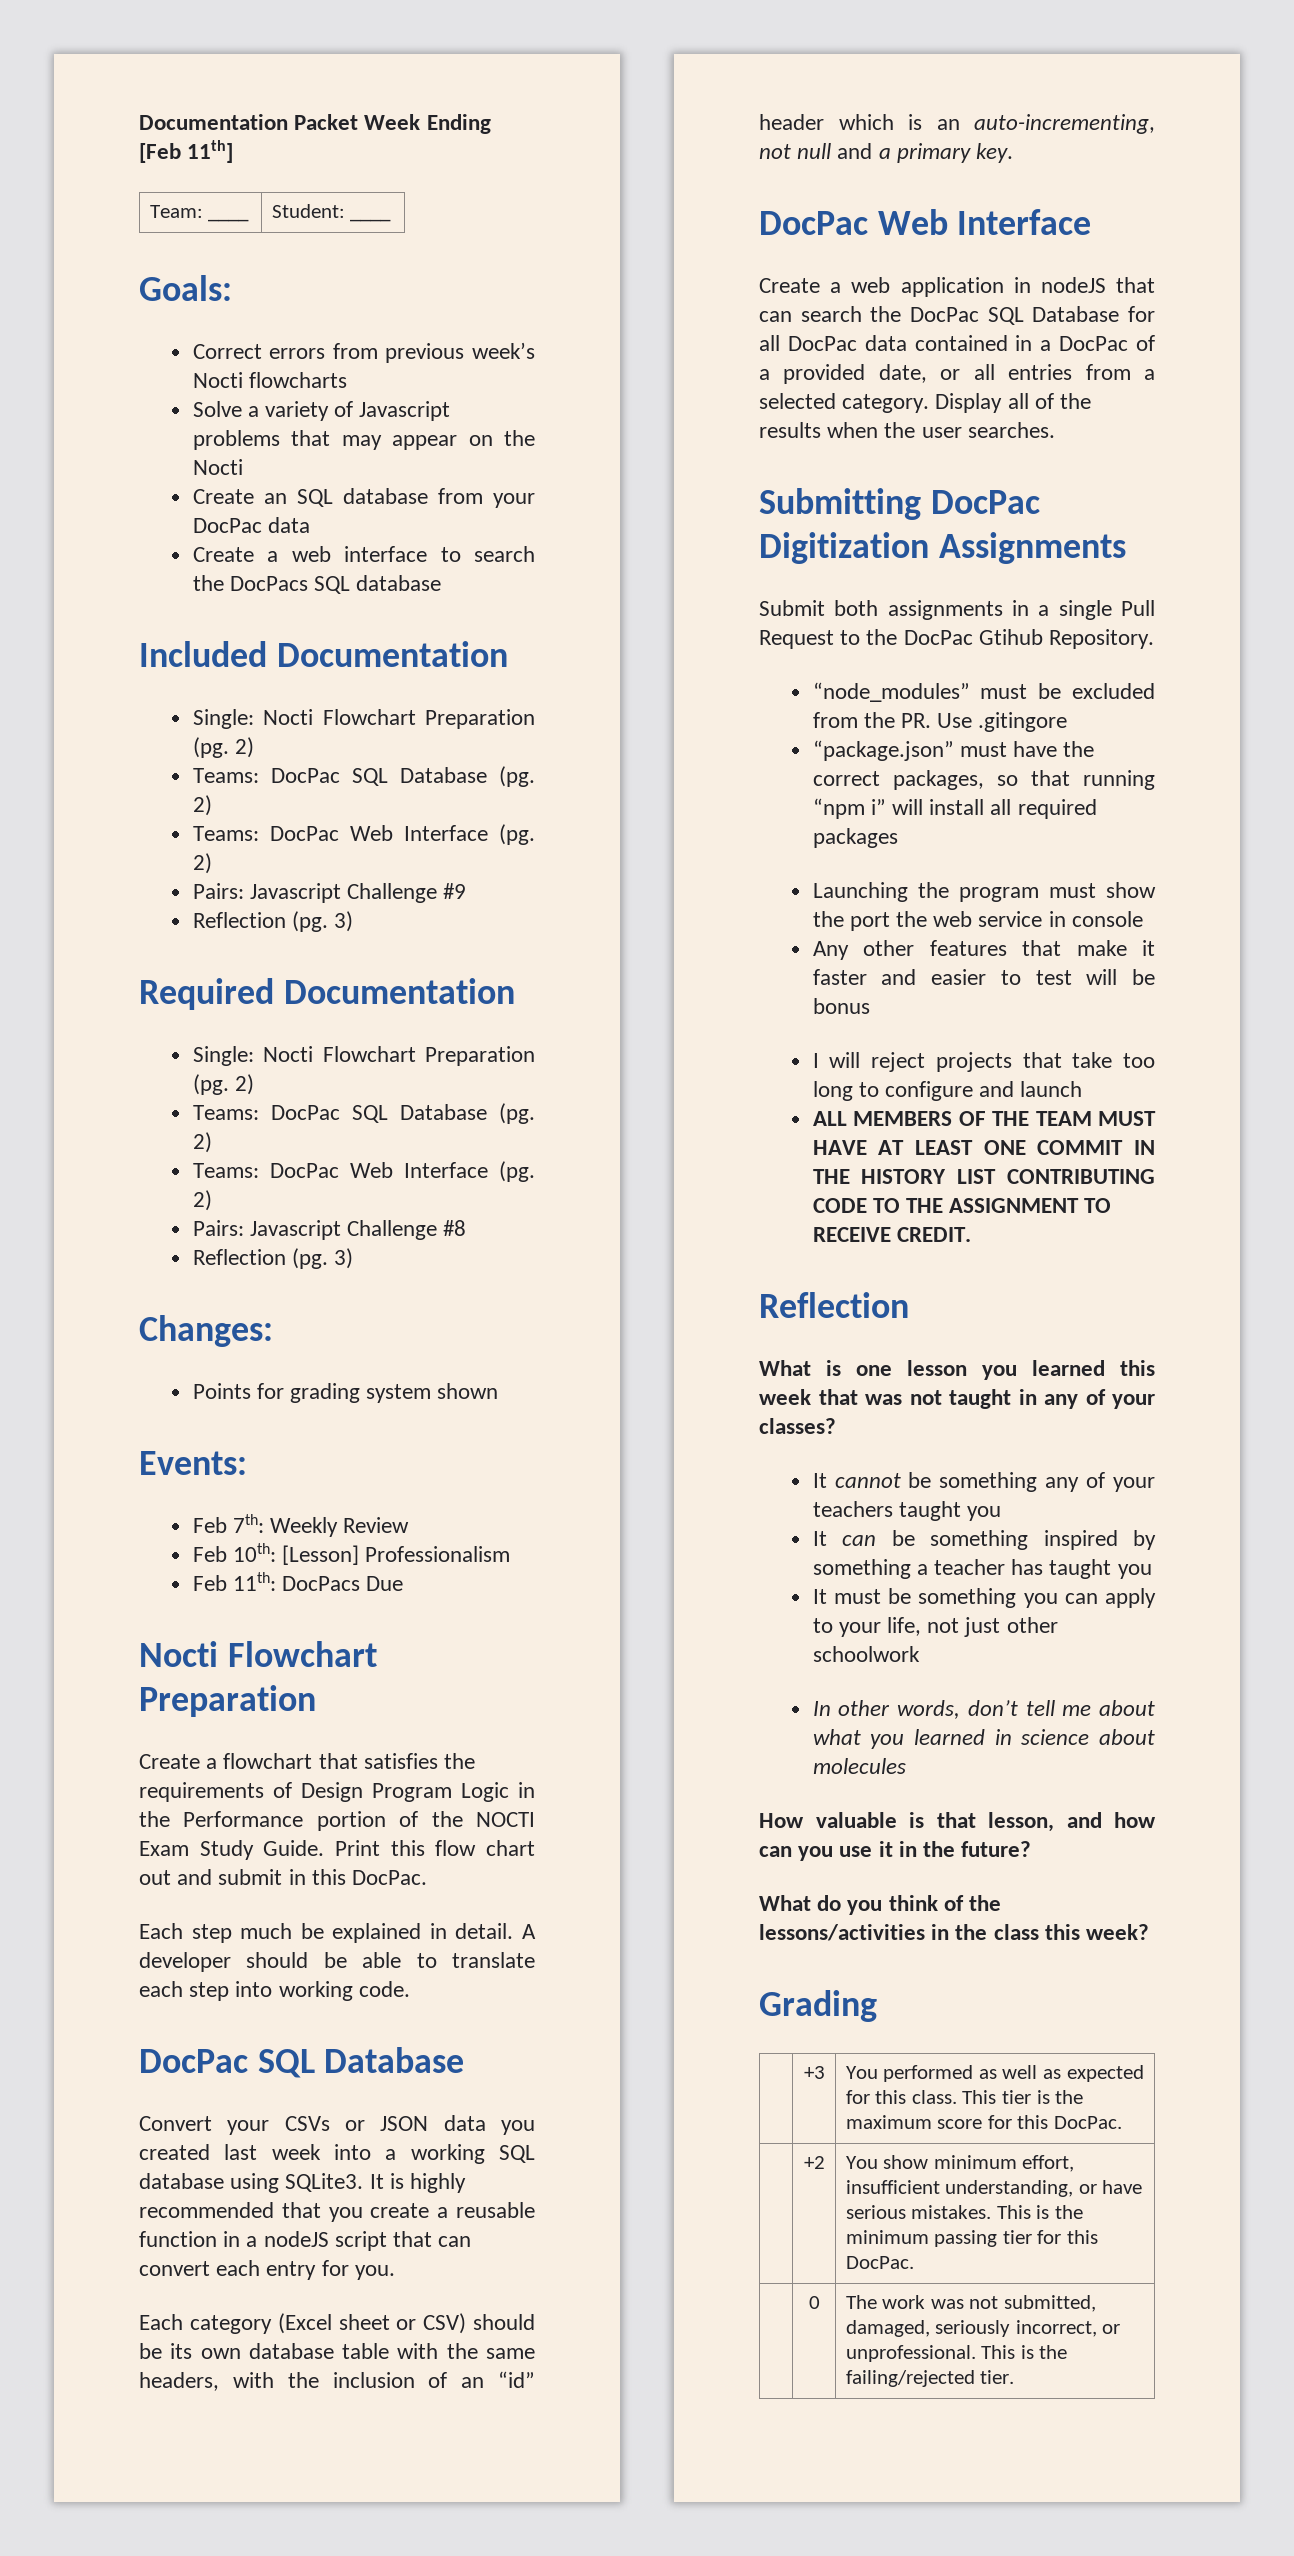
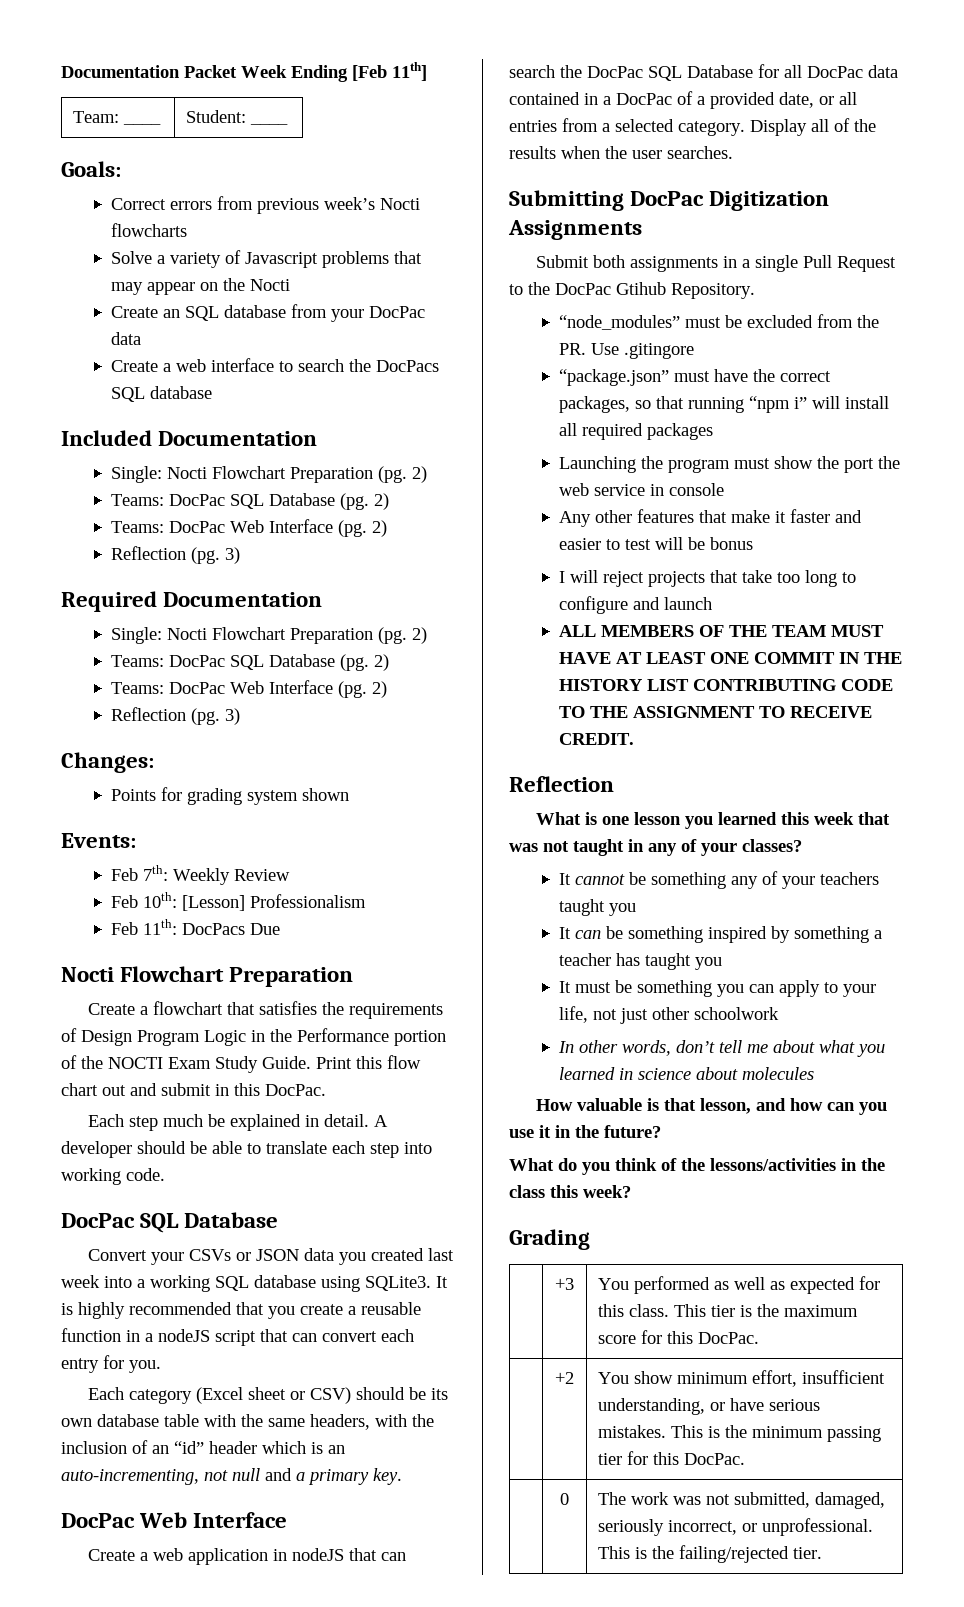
- Pairs: Javascript Challenge #9
- Pairs: Javascript Challenge #8

